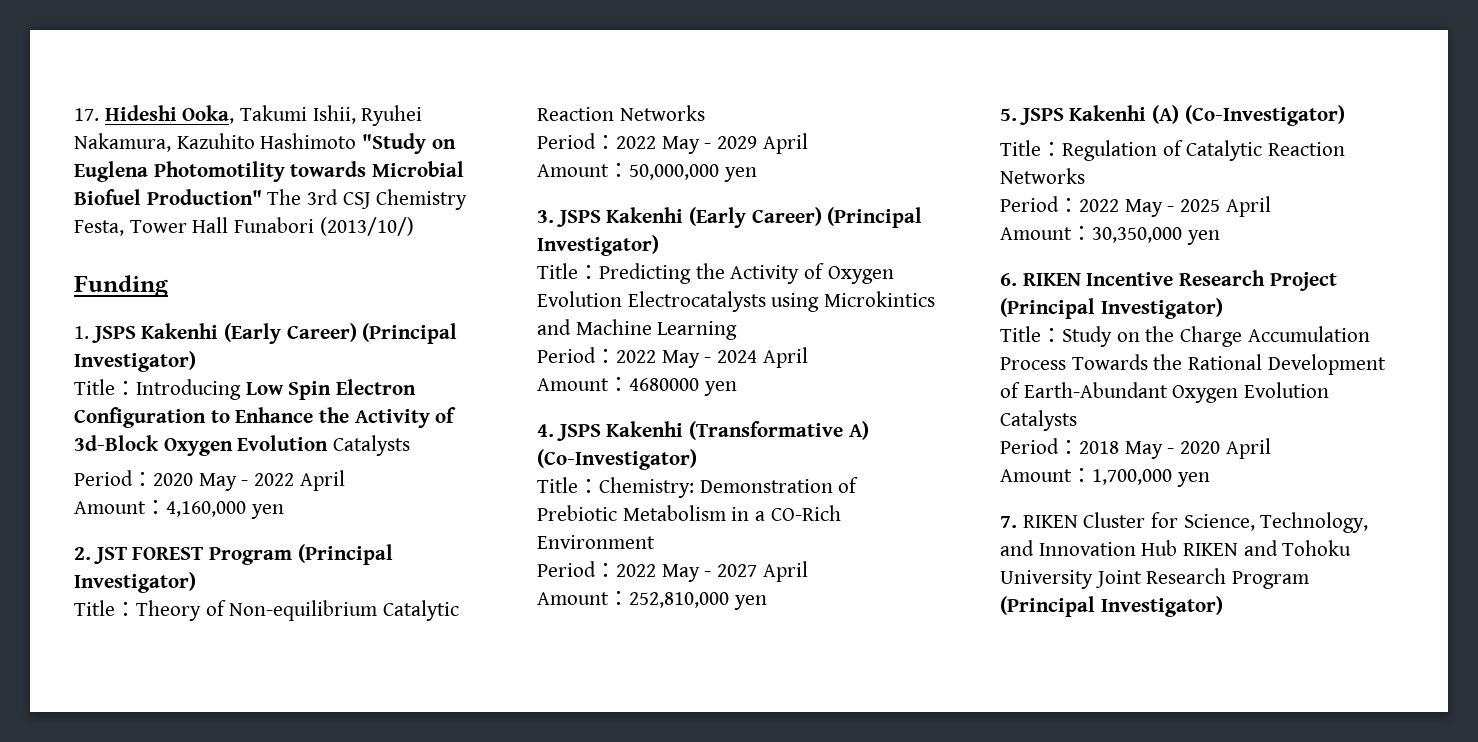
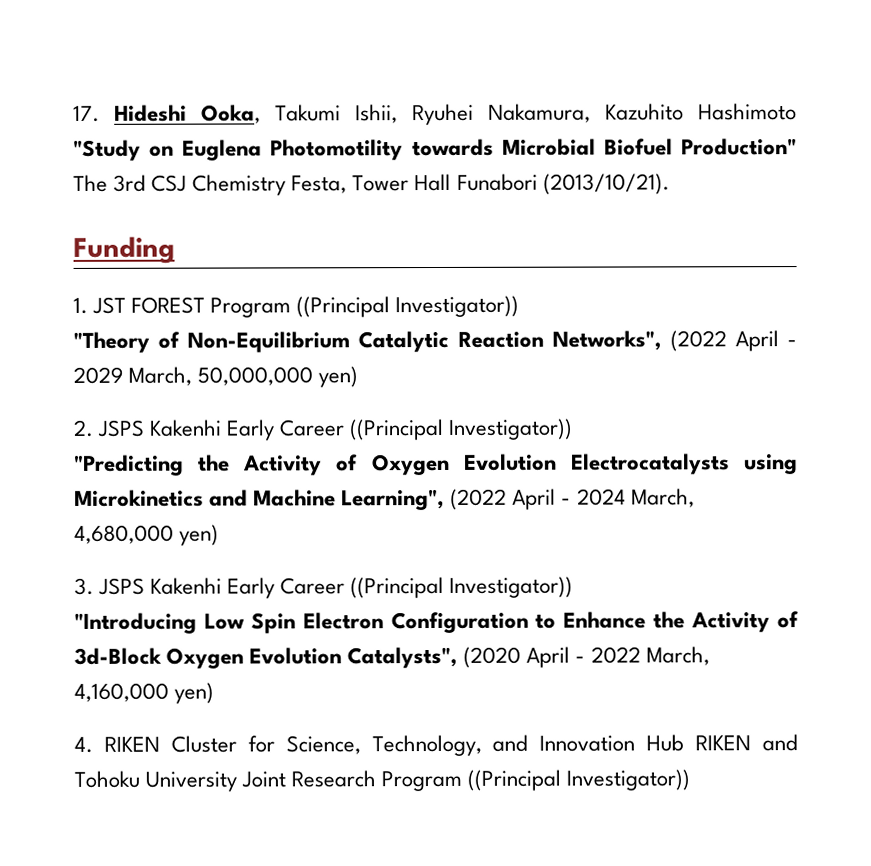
- 17. Hideshi Ooka, Takumi Ishii, Ryuhei Nakamura, Kazuhito Hashimoto "Study on Euglena Photomotility towards Microbial Biofuel Production" The 3rd CSJ Chemistry Festa, Tower Hall Funabori (2013/10/)
+ 17. Hideshi Ooka, Takumi Ishii, Ryuhei Nakamura, Kazuhito Hashimoto "Study on Euglena Photomotility towards Microbial Biofuel Production" The 3rd CSJ Chemistry Festa, Tower Hall Funabori (2013/10/21).
- 1. JSPS Kakenhi (Early Career) (Principal Investigator)
- Title：Introducing Low Spin Electron Configuration to Enhance the Activity of 3d-Block Oxygen Evolution Catalysts
- Period：2020 May - 2022 April
- Amount：4,160,000 yen
- 2. JST FOREST Program (Principal Investigator)
- Title：Theory of Non-equilibrium Catalytic Reaction Networks
- Period：2022 May - 2029 April
- Amount：50,000,000 yen
- 3. JSPS Kakenhi (Early Career) (Principal Investigator)
- Title：Predicting the Activity of Oxygen Evolution Electrocatalysts using Microkintics and Machine Learning
- Period：2022 May - 2024 April
- Amount：4680000 yen
- 4. JSPS Kakenhi (Transformative A) (Co-Investigator)
- Title：Chemistry: Demonstration of Prebiotic Metabolism in a CO-Rich Environment
- Period：2022 May - 2027 April
- Amount：252,810,000 yen
- 5. JSPS Kakenhi (A) (Co-Investigator)
- Title：Regulation of Catalytic Reaction Networks
- Period：2022 May - 2025 April
- Amount：30,350,000 yen
- 6. RIKEN Incentive Research Project (Principal Investigator)
- Title：Study on the Charge Accumulation Process Towards the Rational Development of Earth-Abundant Oxygen Evolution Catalysts
- Period：2018 May - 2020 April
- Amount：1,700,000 yen
- 7. RIKEN Cluster for Science, Technology, and Innovation Hub RIKEN and Tohoku University Joint Research Program (Principal Investigator)
+ 1. JST FOREST Program ((Principal Investigator))
+ "Theory of Non-Equilibrium Catalytic Reaction Networks", (2022 April - 2029 March, 50,000,000 yen)
+ 2. JSPS Kakenhi Early Career ((Principal Investigator))
+ "Predicting the Activity of Oxygen Evolution Electrocatalysts using Microkinetics and Machine Learning", (2022 April - 2024 March, 4,680,000 yen)
+ 3. JSPS Kakenhi Early Career ((Principal Investigator))
+ "Introducing Low Spin Electron Configuration to Enhance the Activity of 3d-Block Oxygen Evolution Catalysts", (2020 April - 2022 March, 4,160,000 yen)
+ 4. RIKEN Cluster for Science, Technology, and Innovation Hub RIKEN and Tohoku University Joint Research Program ((Principal Investigator))

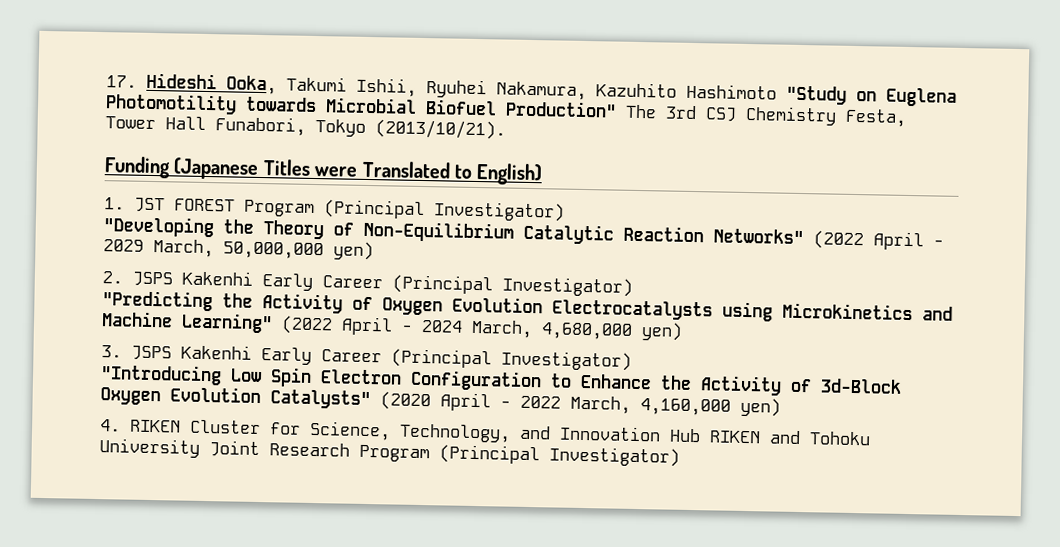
- 17. Hideshi Ooka, Takumi Ishii, Ryuhei Nakamura, Kazuhito Hashimoto "Study on Euglena Photomotility towards Microbial Biofuel Production" The 3rd CSJ Chemistry Festa, Tower Hall Funabori (2013/10/21).
+ 17. Hideshi Ooka, Takumi Ishii, Ryuhei Nakamura, Kazuhito Hashimoto "Study on Euglena Photomotility towards Microbial Biofuel Production" The 3rd CSJ Chemistry Festa, Tower Hall Funabori, Tokyo (2013/10/21).
- Funding
+ Funding (Japanese Titles were Translated to English)
- 1. JST FOREST Program ((Principal Investigator))
- "Theory of Non-Equilibrium Catalytic Reaction Networks", (2022 April - 2029 March, 50,000,000 yen)
+ 1. JST FOREST Program (Principal Investigator)
+ "Developing the Theory of Non-Equilibrium Catalytic Reaction Networks" (2022 April - 2029 March, 50,000,000 yen)
- 2. JSPS Kakenhi Early Career ((Principal Investigator))
+ 2. JSPS Kakenhi Early Career (Principal Investigator)
- "Predicting the Activity of Oxygen Evolution Electrocatalysts using Microkinetics and Machine Learning", (2022 April - 2024 March, 4,680,000 yen)
+ "Predicting the Activity of Oxygen Evolution Electrocatalysts using Microkinetics and Machine Learning" (2022 April - 2024 March, 4,680,000 yen)
- 3. JSPS Kakenhi Early Career ((Principal Investigator))
+ 3. JSPS Kakenhi Early Career (Principal Investigator)
- "Introducing Low Spin Electron Configuration to Enhance the Activity of 3d-Block Oxygen Evolution Catalysts", (2020 April - 2022 March, 4,160,000 yen)
+ "Introducing Low Spin Electron Configuration to Enhance the Activity of 3d-Block Oxygen Evolution Catalysts" (2020 April - 2022 March, 4,160,000 yen)
- 4. RIKEN Cluster for Science, Technology, and Innovation Hub RIKEN and Tohoku University Joint Research Program ((Principal Investigator))
+ 4. RIKEN Cluster for Science, Technology, and Innovation Hub RIKEN and Tohoku University Joint Research Program (Principal Investigator)

